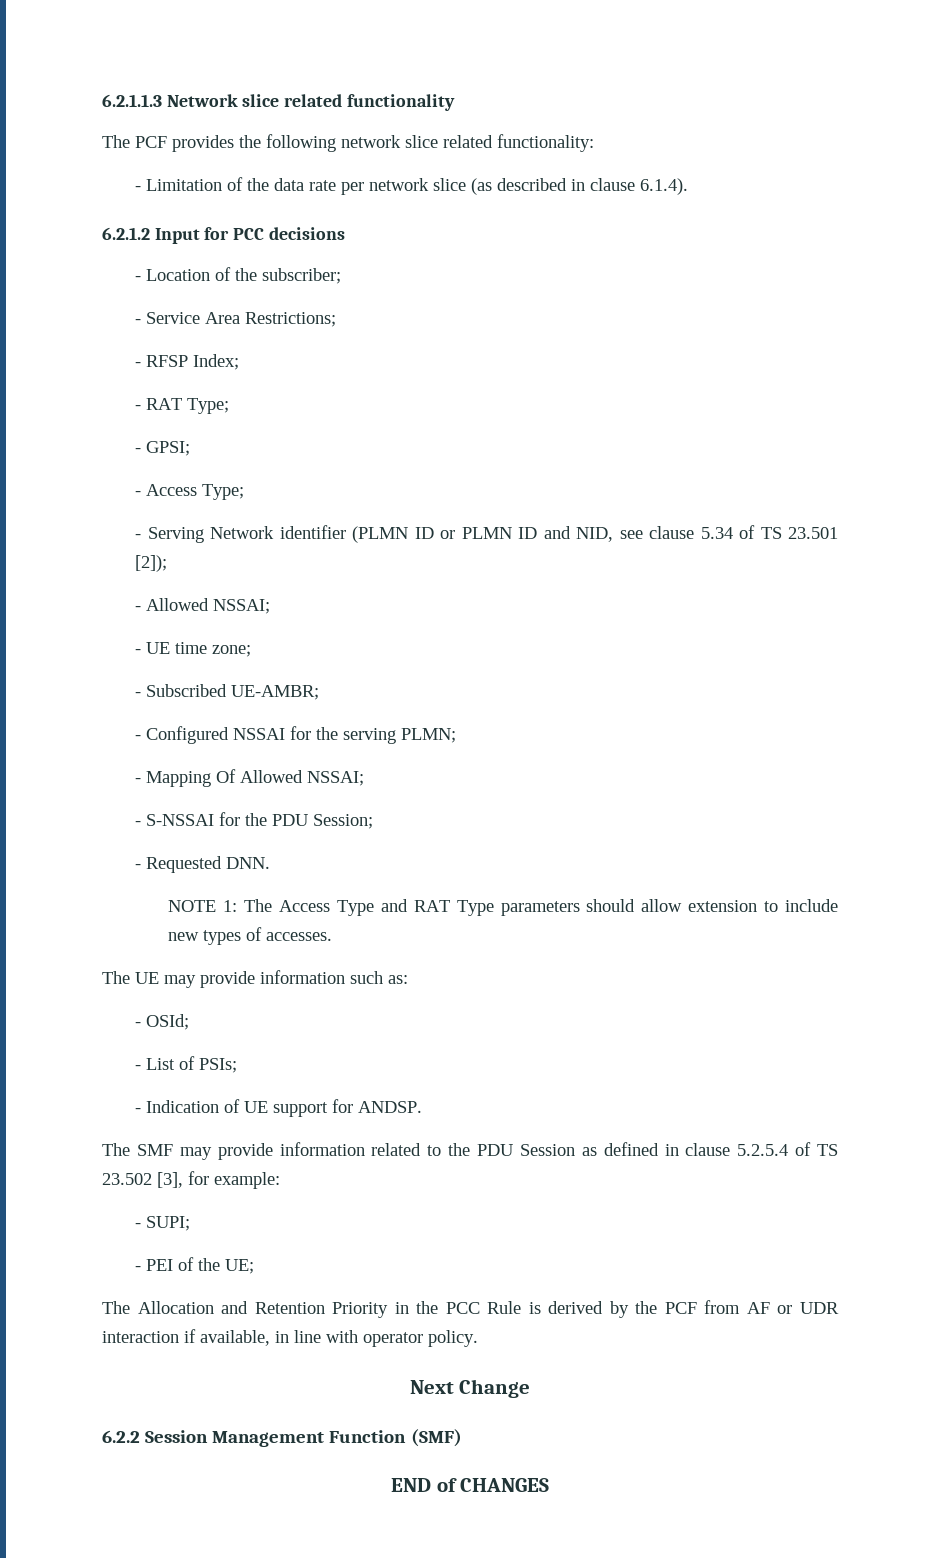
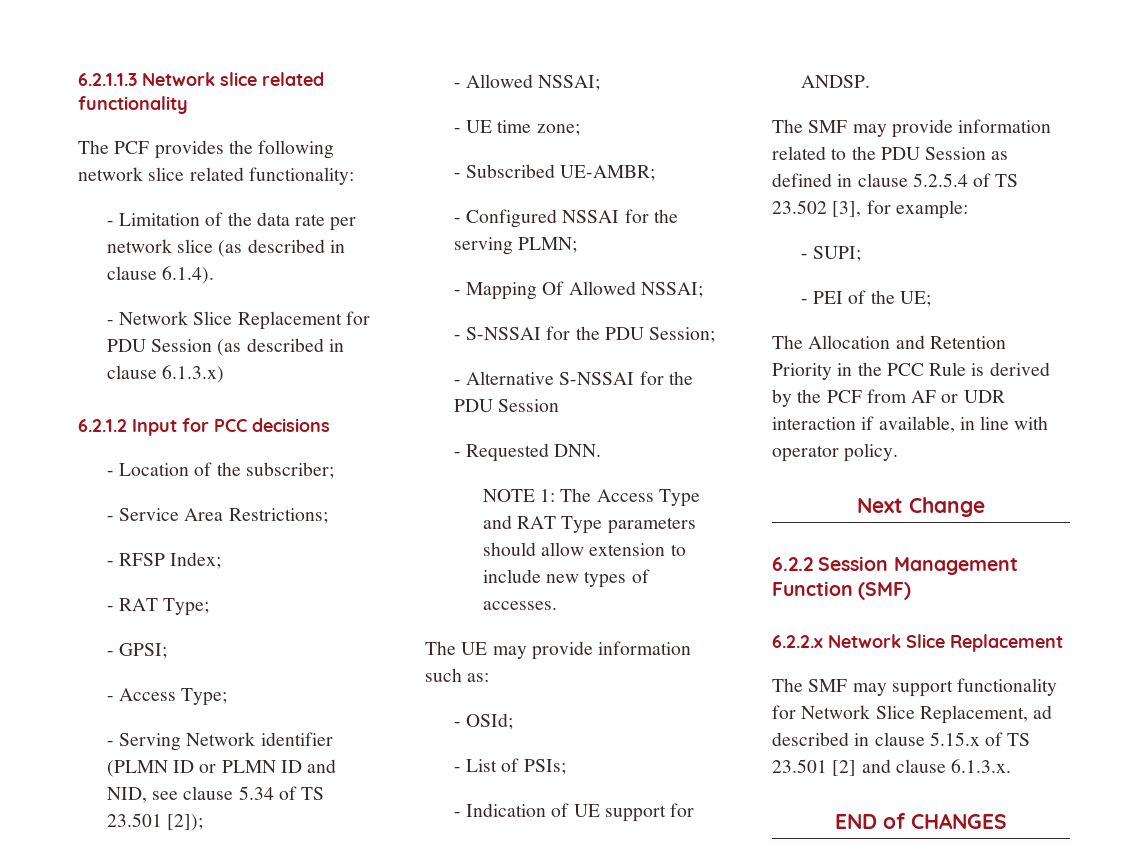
+ - Network Slice Replacement for PDU Session (as described in clause 6.1.3.x)
+ - Alternative S-NSSAI for the PDU Session
+ 6.2.2.x Network Slice Replacement
+ The SMF may support functionality for Network Slice Replacement, ad described in clause 5.15.x of TS 23.501 [2] and clause 6.1.3.x.

